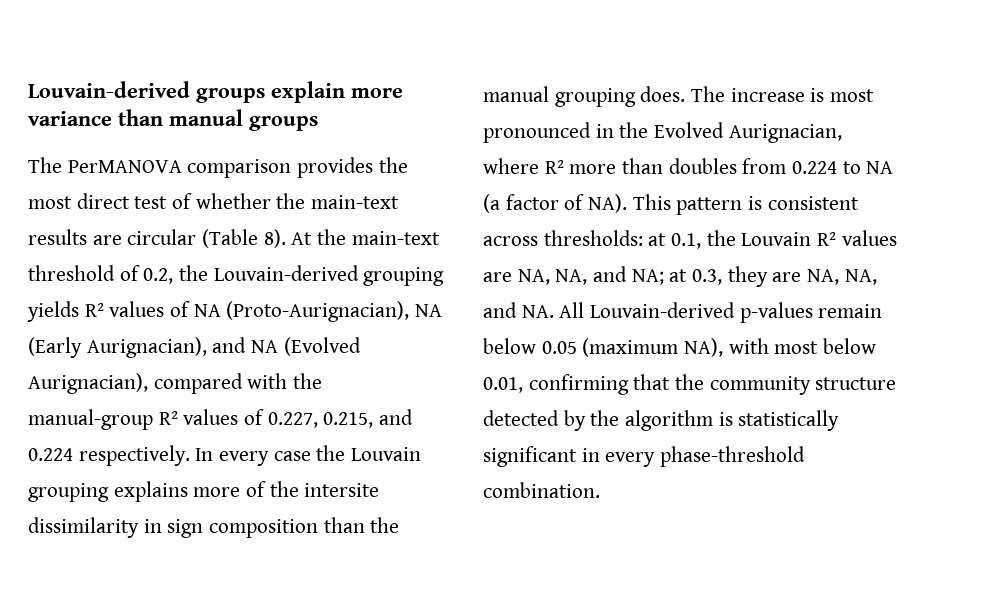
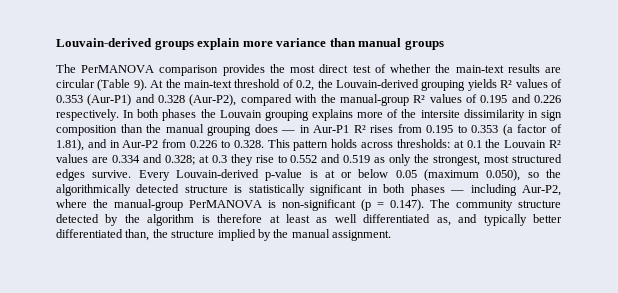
- The PerMANOVA comparison provides the most direct test of whether the main-text results are circular (Table 8).
+ The PerMANOVA comparison provides the most direct test of whether the main-text results are circular (Table 9).
- At the main-text threshold of 0.2, the Louvain-derived grouping yields R² values of NA (Proto-Aurignacian), NA (Early Aurignacian), and NA (Evolved Aurignacian), compared with the manual-group R² values of 0.227, 0.215, and 0.224 respectively. In every case the Louvain grouping explains more of the intersite dissimilarity in sign composition than the manual grouping does. The increase is most pronounced in the Evolved Aurignacian, where R² more than doubles from 0.224 to NA (a factor of NA). This pattern is consistent across thresholds: at 0.1, the Louvain R² values are NA, NA, and NA; at 0.3, they are NA, NA, and NA. All Louvain-derived p-values remain below 0.05 (maximum NA), with most below 0.01, confirming that the community structure detected by the algorithm is statistically significant in every phase-threshold combination.
+ At the main-text threshold of 0.2, the Louvain-derived grouping yields R² values of 0.353 (Aur-P1) and 0.328 (Aur-P2), compared with the manual-group R² values of 0.195 and 0.226 respectively. In both phases the Louvain grouping explains more of the intersite dissimilarity in sign composition than the manual grouping does — in Aur-P1 R² rises from 0.195 to 0.353 (a factor of 1.81), and in Aur-P2 from 0.226 to 0.328. This pattern holds across thresholds: at 0.1 the Louvain R² values are 0.334 and 0.328; at 0.3 they rise to 0.552 and 0.519 as only the strongest, most structured edges survive. Every Louvain-derived p-value is at or below 0.05 (maximum 0.050), so the algorithmically detected structure is statistically significant in both phases — including Aur-P2, where the manual-group PerMANOVA is non-significant (p = 0.147). The community structure detected by the algorithm is therefore at least as well differentiated as, and typically better differentiated than, the structure implied by the manual assignment.

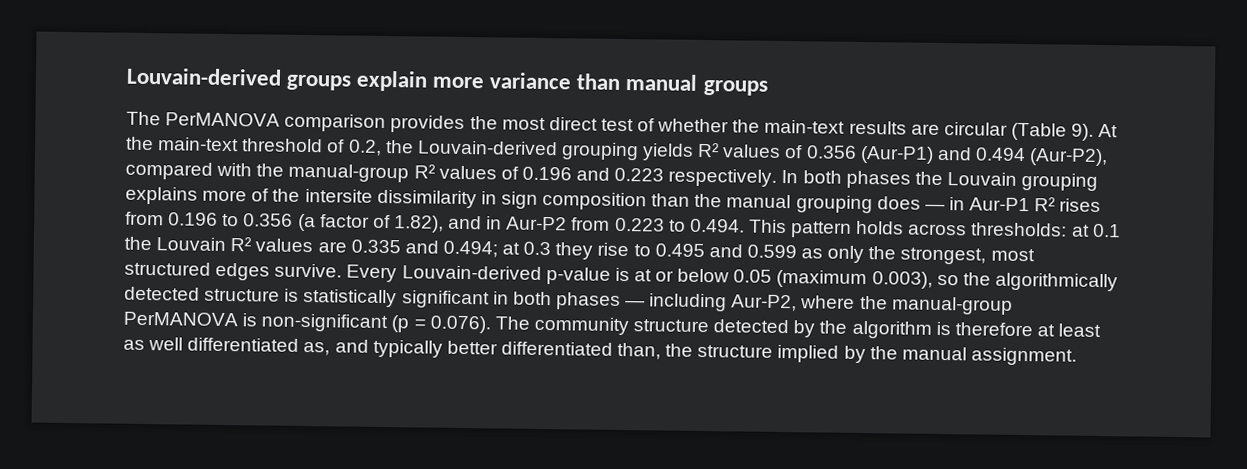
- At the main-text threshold of 0.2, the Louvain-derived grouping yields R² values of 0.353 (Aur-P1) and 0.328 (Aur-P2), compared with the manual-group R² values of 0.195 and 0.226 respectively.
+ At the main-text threshold of 0.2, the Louvain-derived grouping yields R² values of 0.356 (Aur-P1) and 0.494 (Aur-P2), compared with the manual-group R² values of 0.196 and 0.223 respectively.
- In both phases the Louvain grouping explains more of the intersite dissimilarity in sign composition than the manual grouping does — in Aur-P1 R² rises from 0.195 to 0.353 (a factor of 1.81), and in Aur-P2 from 0.226 to 0.328. This pattern holds across thresholds: at 0.1 the Louvain R² values are 0.334 and 0.328; at 0.3 they rise to 0.552 and 0.519 as only the strongest, most structured edges survive.
+ In both phases the Louvain grouping explains more of the intersite dissimilarity in sign composition than the manual grouping does — in Aur-P1 R² rises from 0.196 to 0.356 (a factor of 1.82), and in Aur-P2 from 0.223 to 0.494. This pattern holds across thresholds: at 0.1 the Louvain R² values are 0.335 and 0.494; at 0.3 they rise to 0.495 and 0.599 as only the strongest, most structured edges survive.
- Every Louvain-derived p-value is at or below 0.05 (maximum 0.050), so the algorithmically detected structure is statistically significant in both phases — including Aur-P2, where the manual-group PerMANOVA is non-significant (p = 0.147). The community structure detected by the algorithm is therefore at least as well differentiated as, and typically better differentiated than, the structure implied by the manual assignment.
+ Every Louvain-derived p-value is at or below 0.05 (maximum 0.003), so the algorithmically detected structure is statistically significant in both phases — including Aur-P2, where the manual-group PerMANOVA is non-significant (p = 0.076). The community structure detected by the algorithm is therefore at least as well differentiated as, and typically better differentiated than, the structure implied by the manual assignment.

